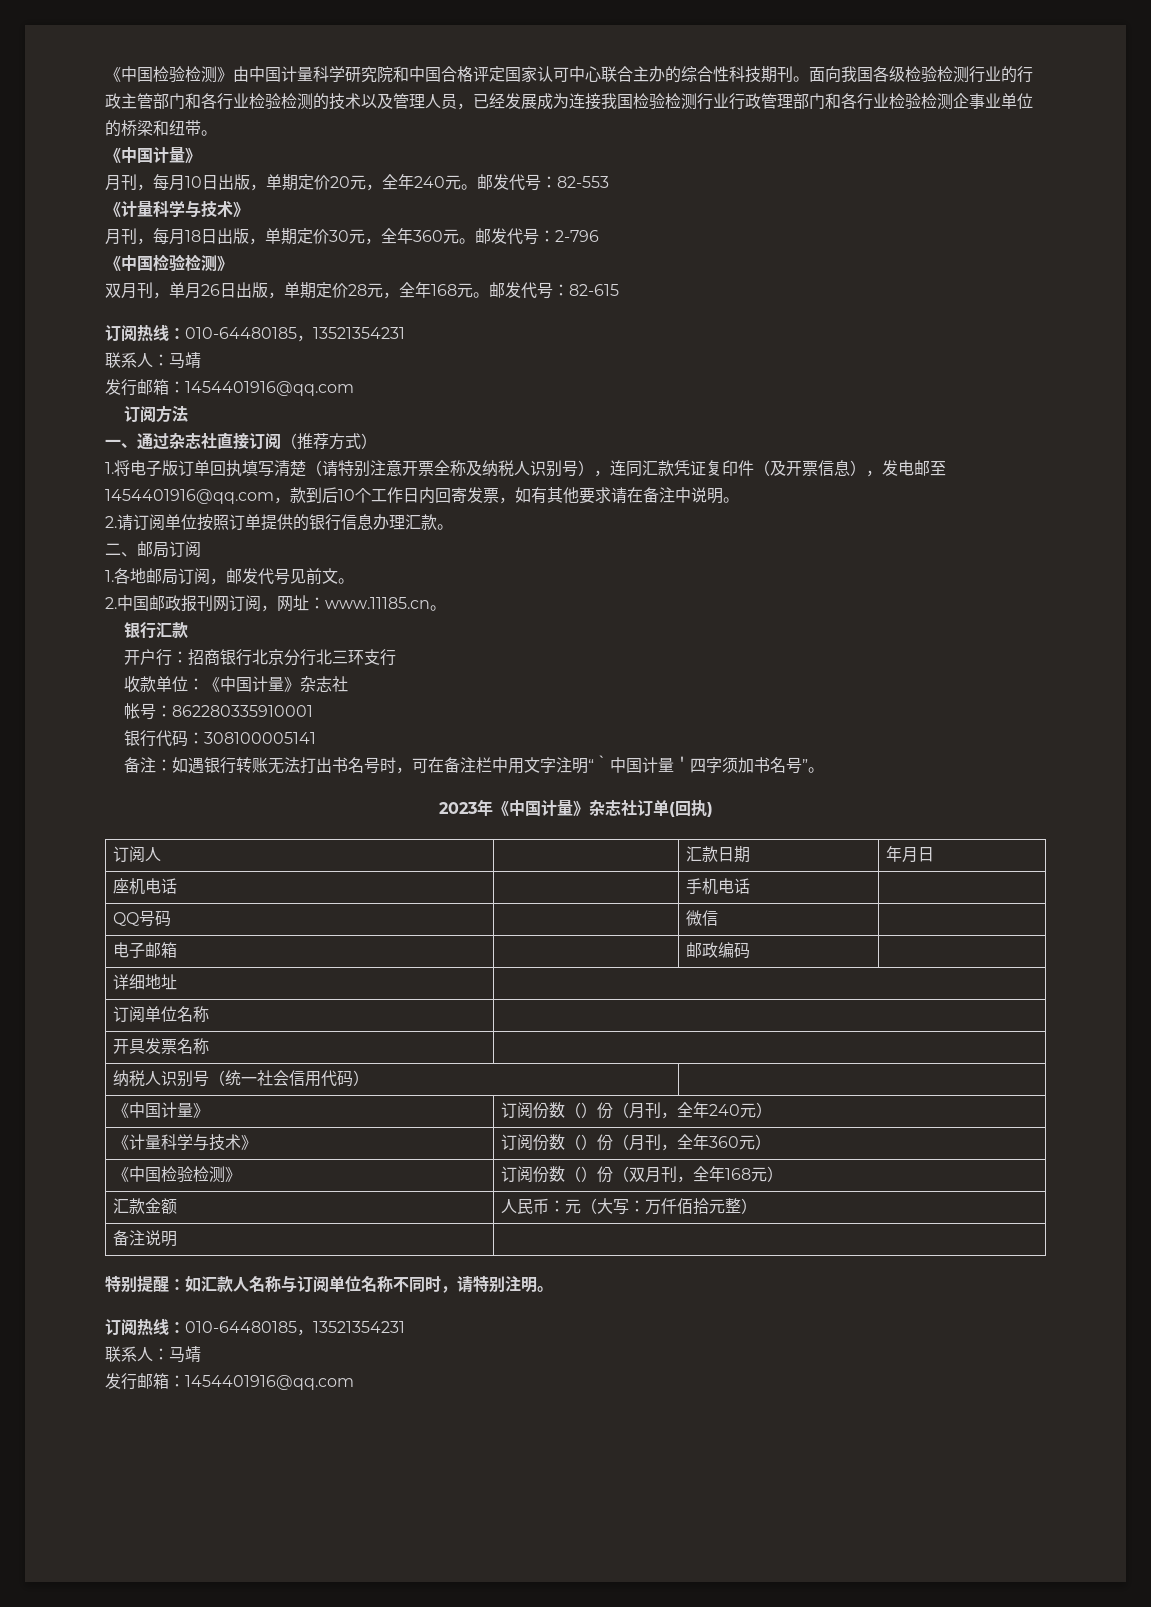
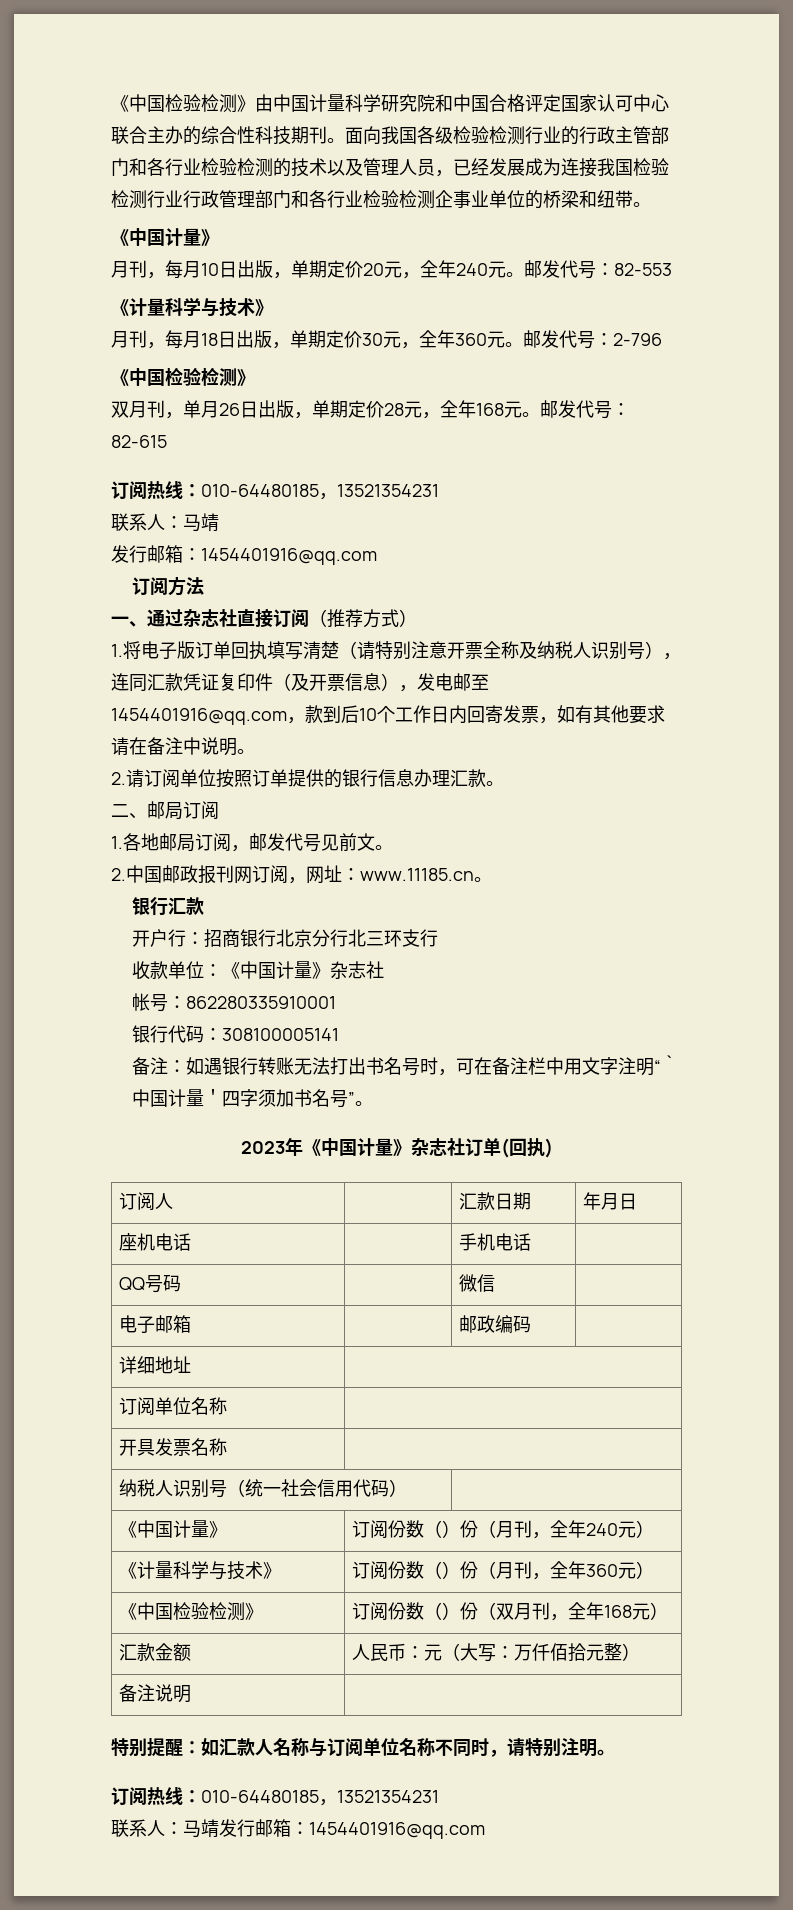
  特别提醒：如汇款人名称与订阅单位名称不同时，请特别注明。
  订阅热线：010-64480185，13521354231
- 联系人：马靖
- 发行邮箱：1454401916@qq.com
+ 联系人：马靖发行邮箱：1454401916@qq.com

